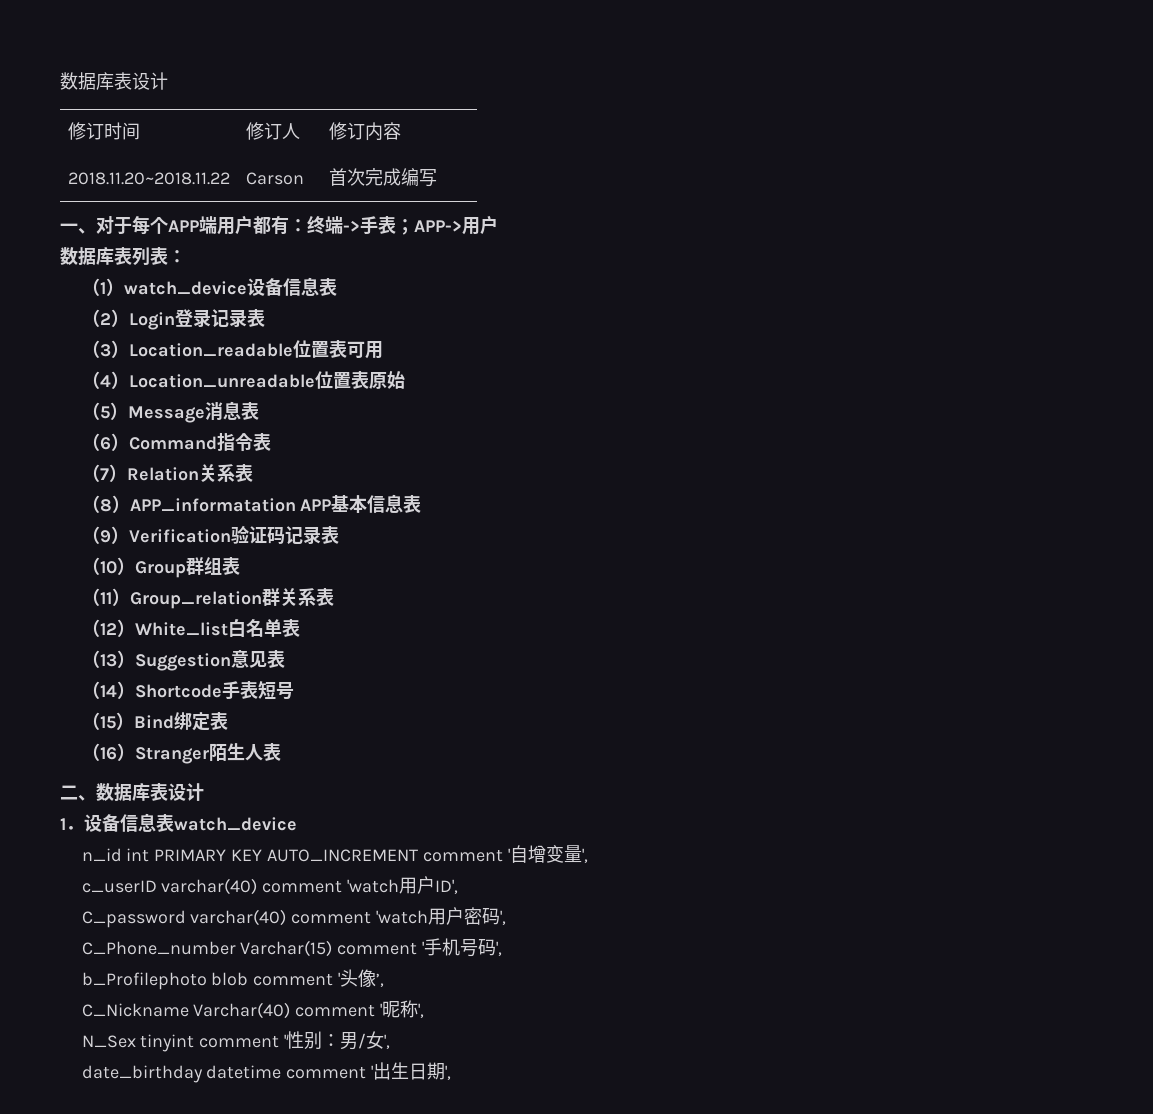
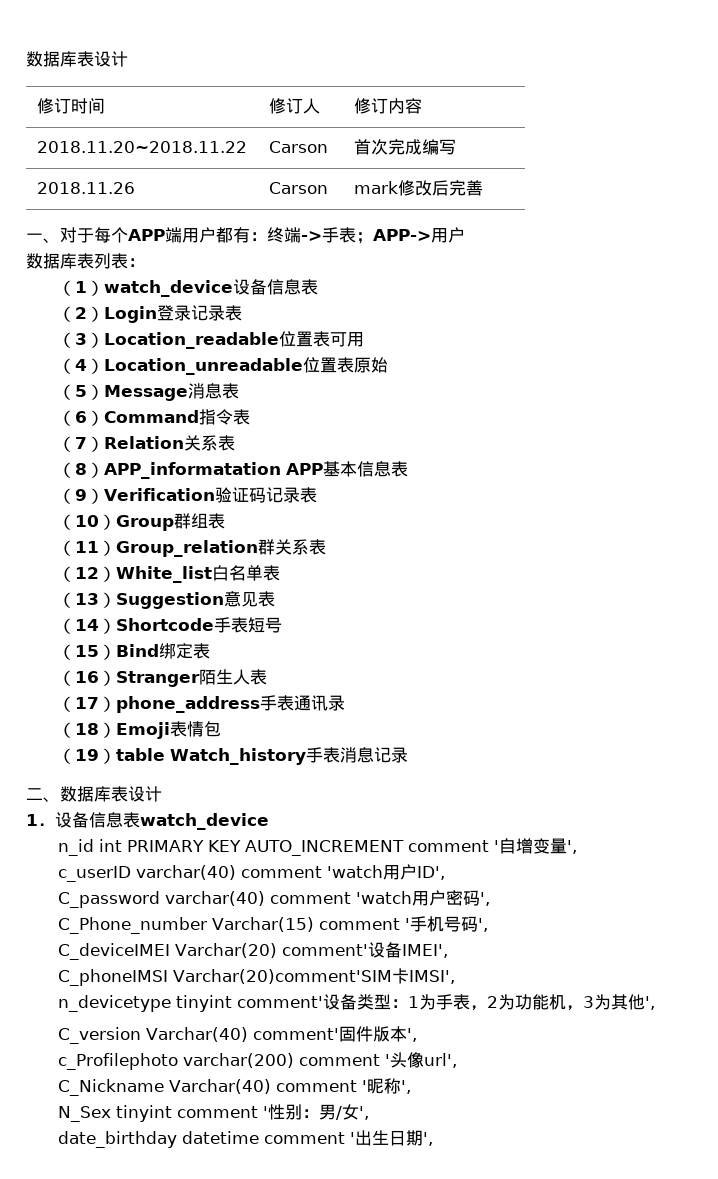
+ 2018.11.26 | Carson | mark修改后完善
+ （17）phone_address手表通讯录
+ （18）Emoji表情包
+ （19）table Watch_history手表消息记录
- b_Profilephoto blob comment '头像’,
+ C_deviceIMEI Varchar(20) comment'设备IMEI',
+ C_phoneIMSI Varchar(20)comment'SIM卡IMSI',
+ n_devicetype tinyint comment'设备类型：1为手表，2为功能机，3为其他',
+ C_version Varchar(40) comment'固件版本',
+ c_Profilephoto varchar(200) comment '头像url',

